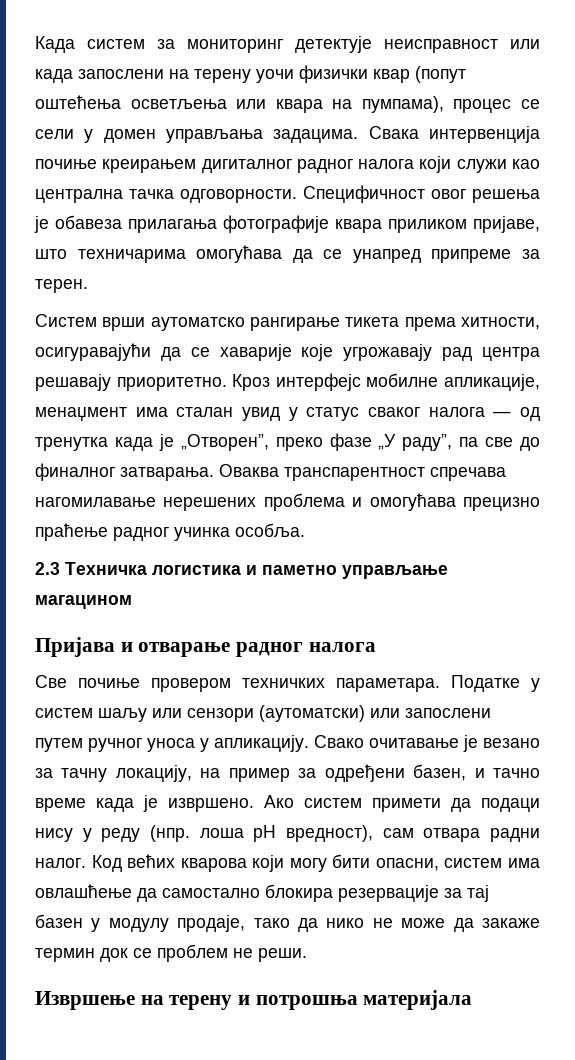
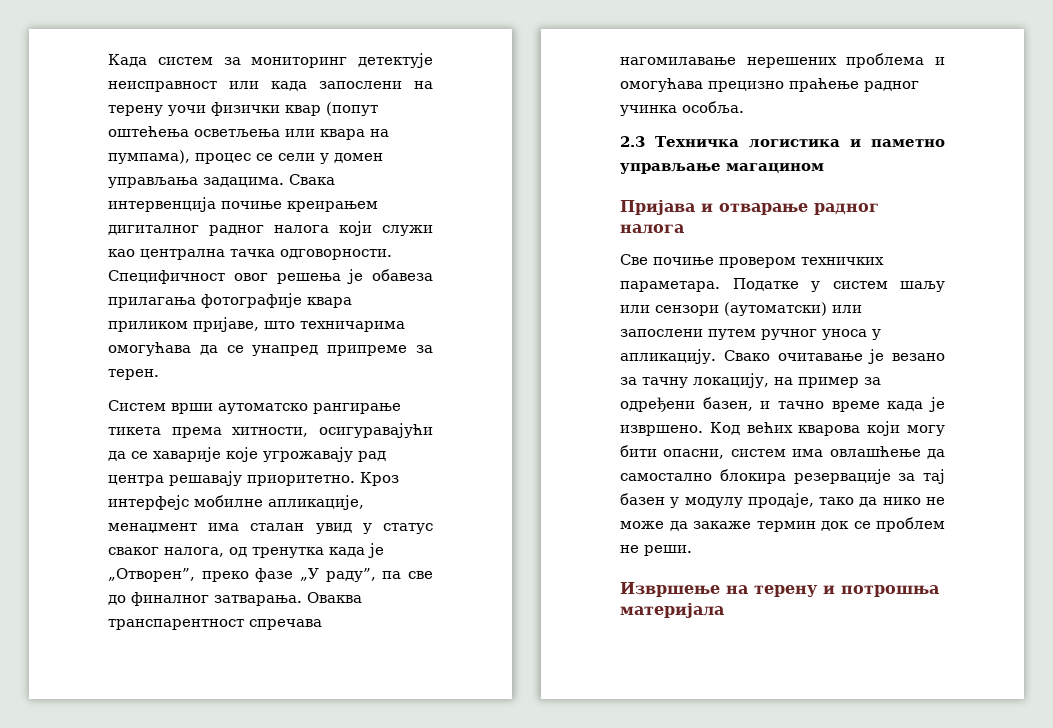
- Кроз интерфејс мобилне апликације, менаџмент има сталан увид у статус сваког налога — од тренутка када је „Отворен”, преко фазе „У раду”, па све до финалног затварања.
+ Кроз интерфејс мобилне апликације, менаџмент има сталан увид у статус сваког налога, од тренутка када је „Отворен”, преко фазе „У раду”, па све до финалног затварања.
- Ако систем примети да подаци нису у реду (нпр. лоша pH вредност), сам отвара радни налог.

